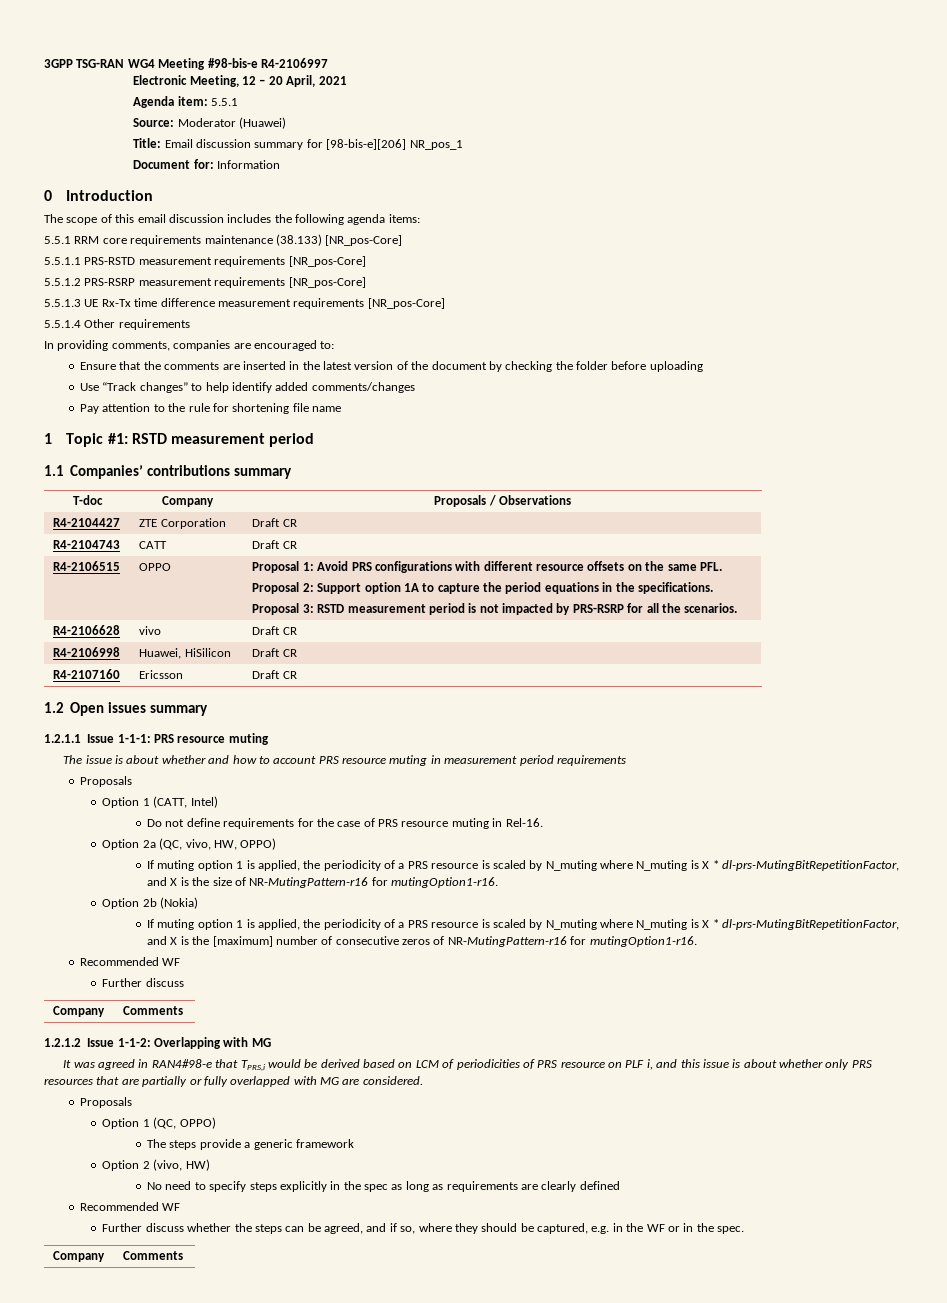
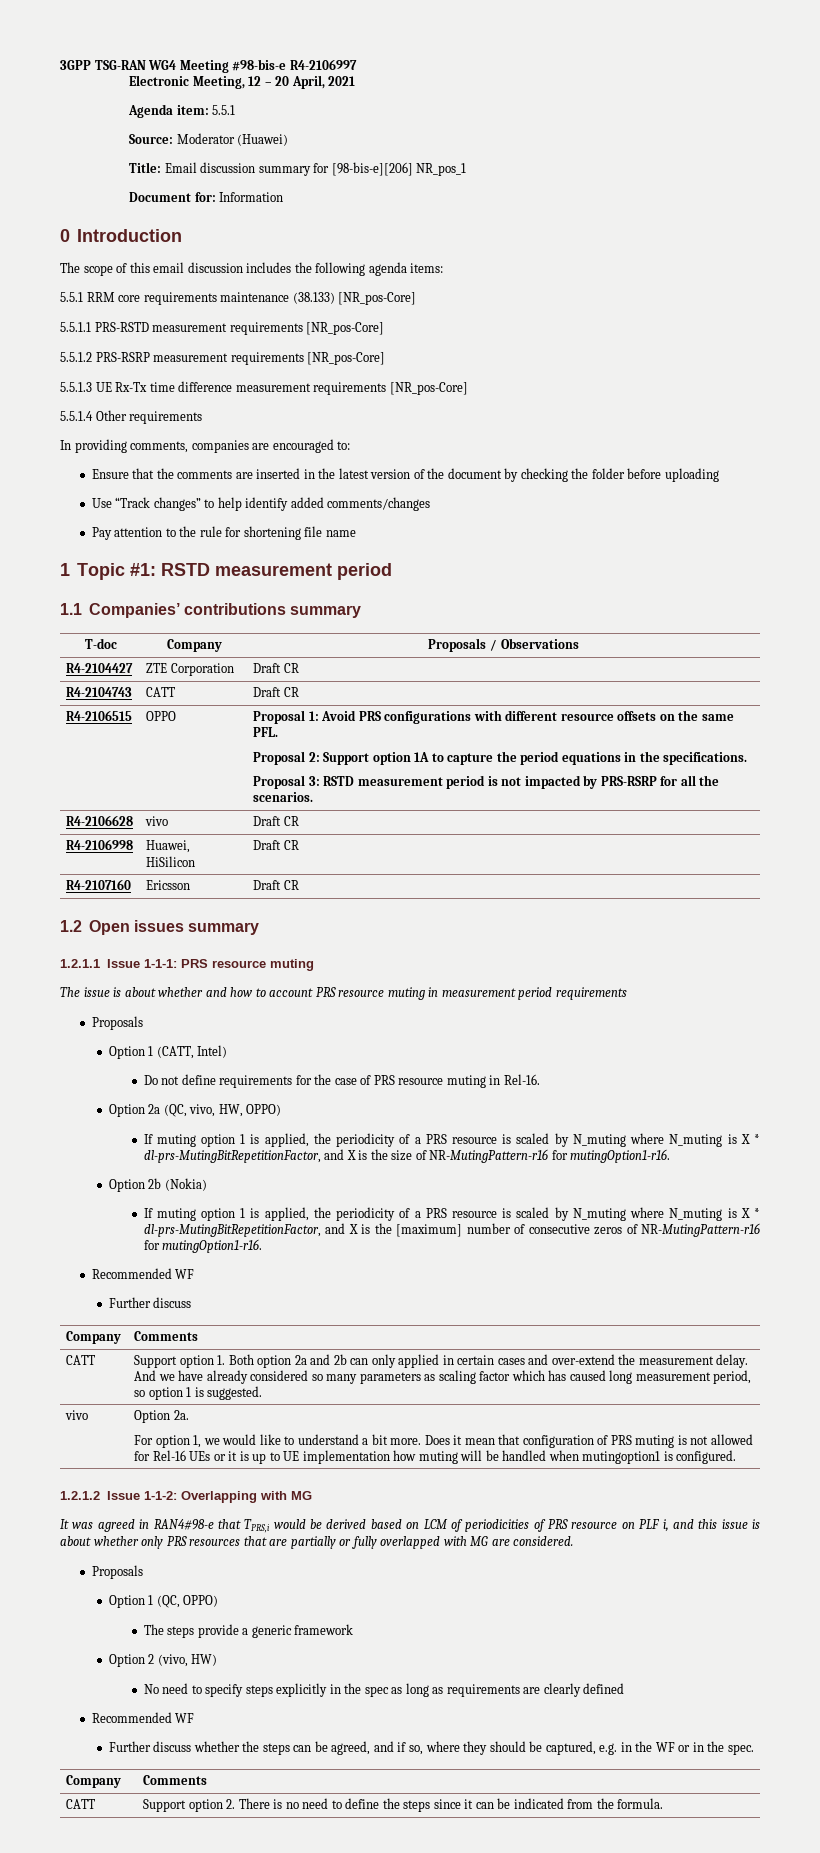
+ CATT | Support option 1. Both option 2a and 2b can only applied in certain cases and over-extend the measurement delay. And we have already considered so many parameters as scaling factor which has caused long measurement period, so option 1 is suggested.
+ vivo | Option 2a.
+ For option 1, we would like to understand a bit more. Does it mean that configuration of PRS muting is not allowed for Rel-16 UEs or it is up to UE implementation how muting will be handled when mutingoption1 is configured.
+ CATT | Support option 2. There is no need to define the steps since it can be indicated from the formula.

